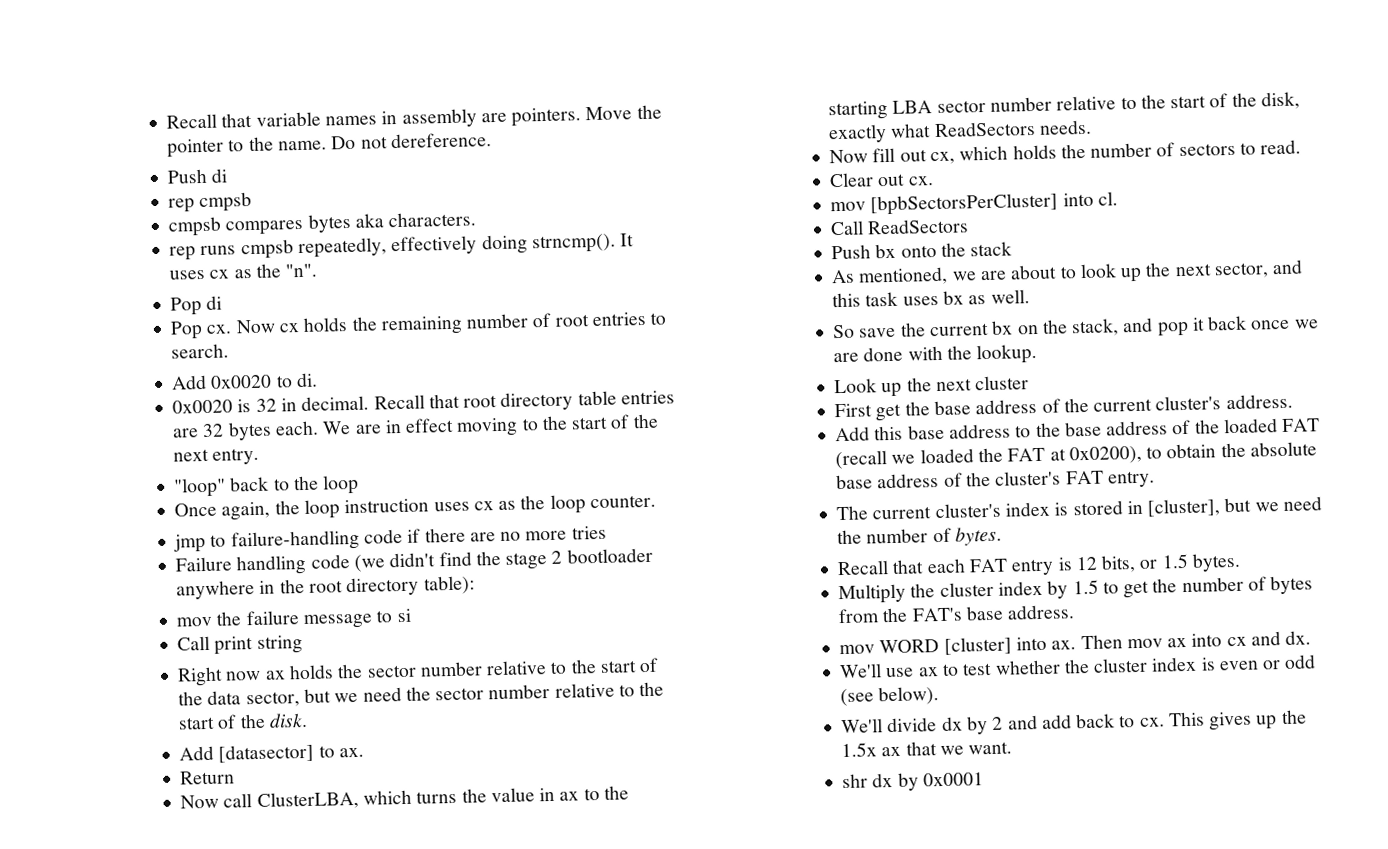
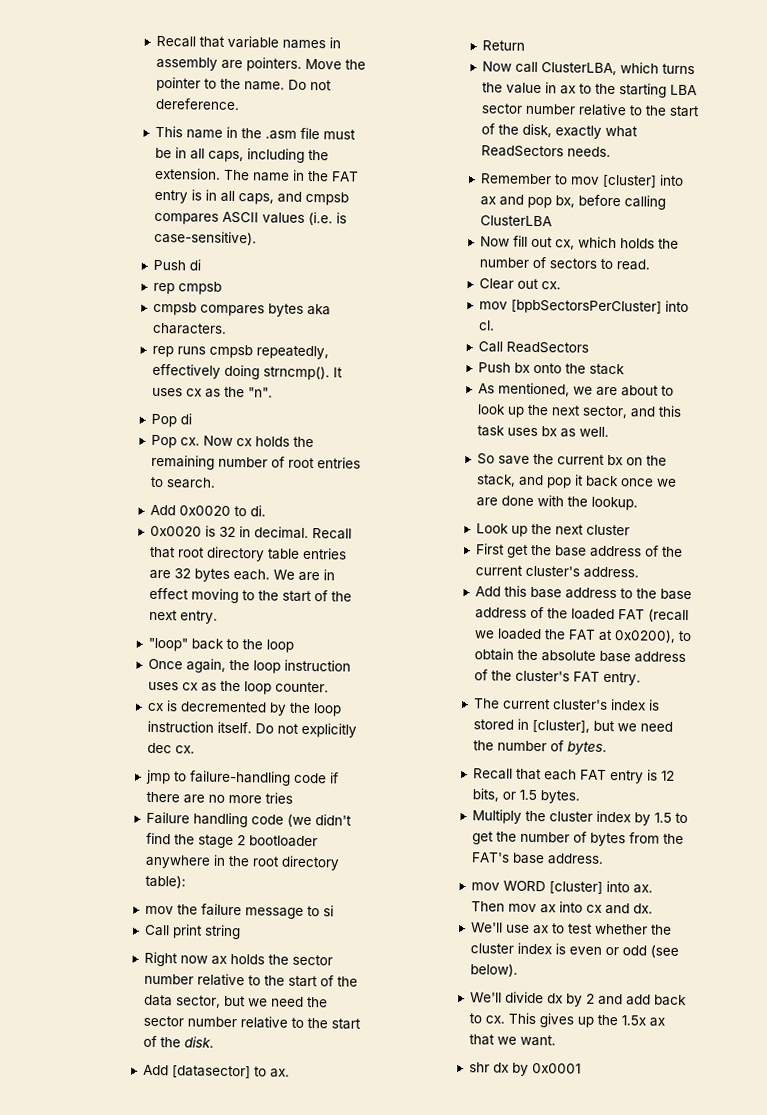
+ This name in the .asm file must be in all caps, including the extension. The name in the FAT entry is in all caps, and cmpsb compares ASCII values (i.e. is case-sensitive).
+ cx is decremented by the loop instruction itself. Do not explicitly dec cx.
+ Remember to mov [cluster] into ax and pop bx, before calling ClusterLBA

